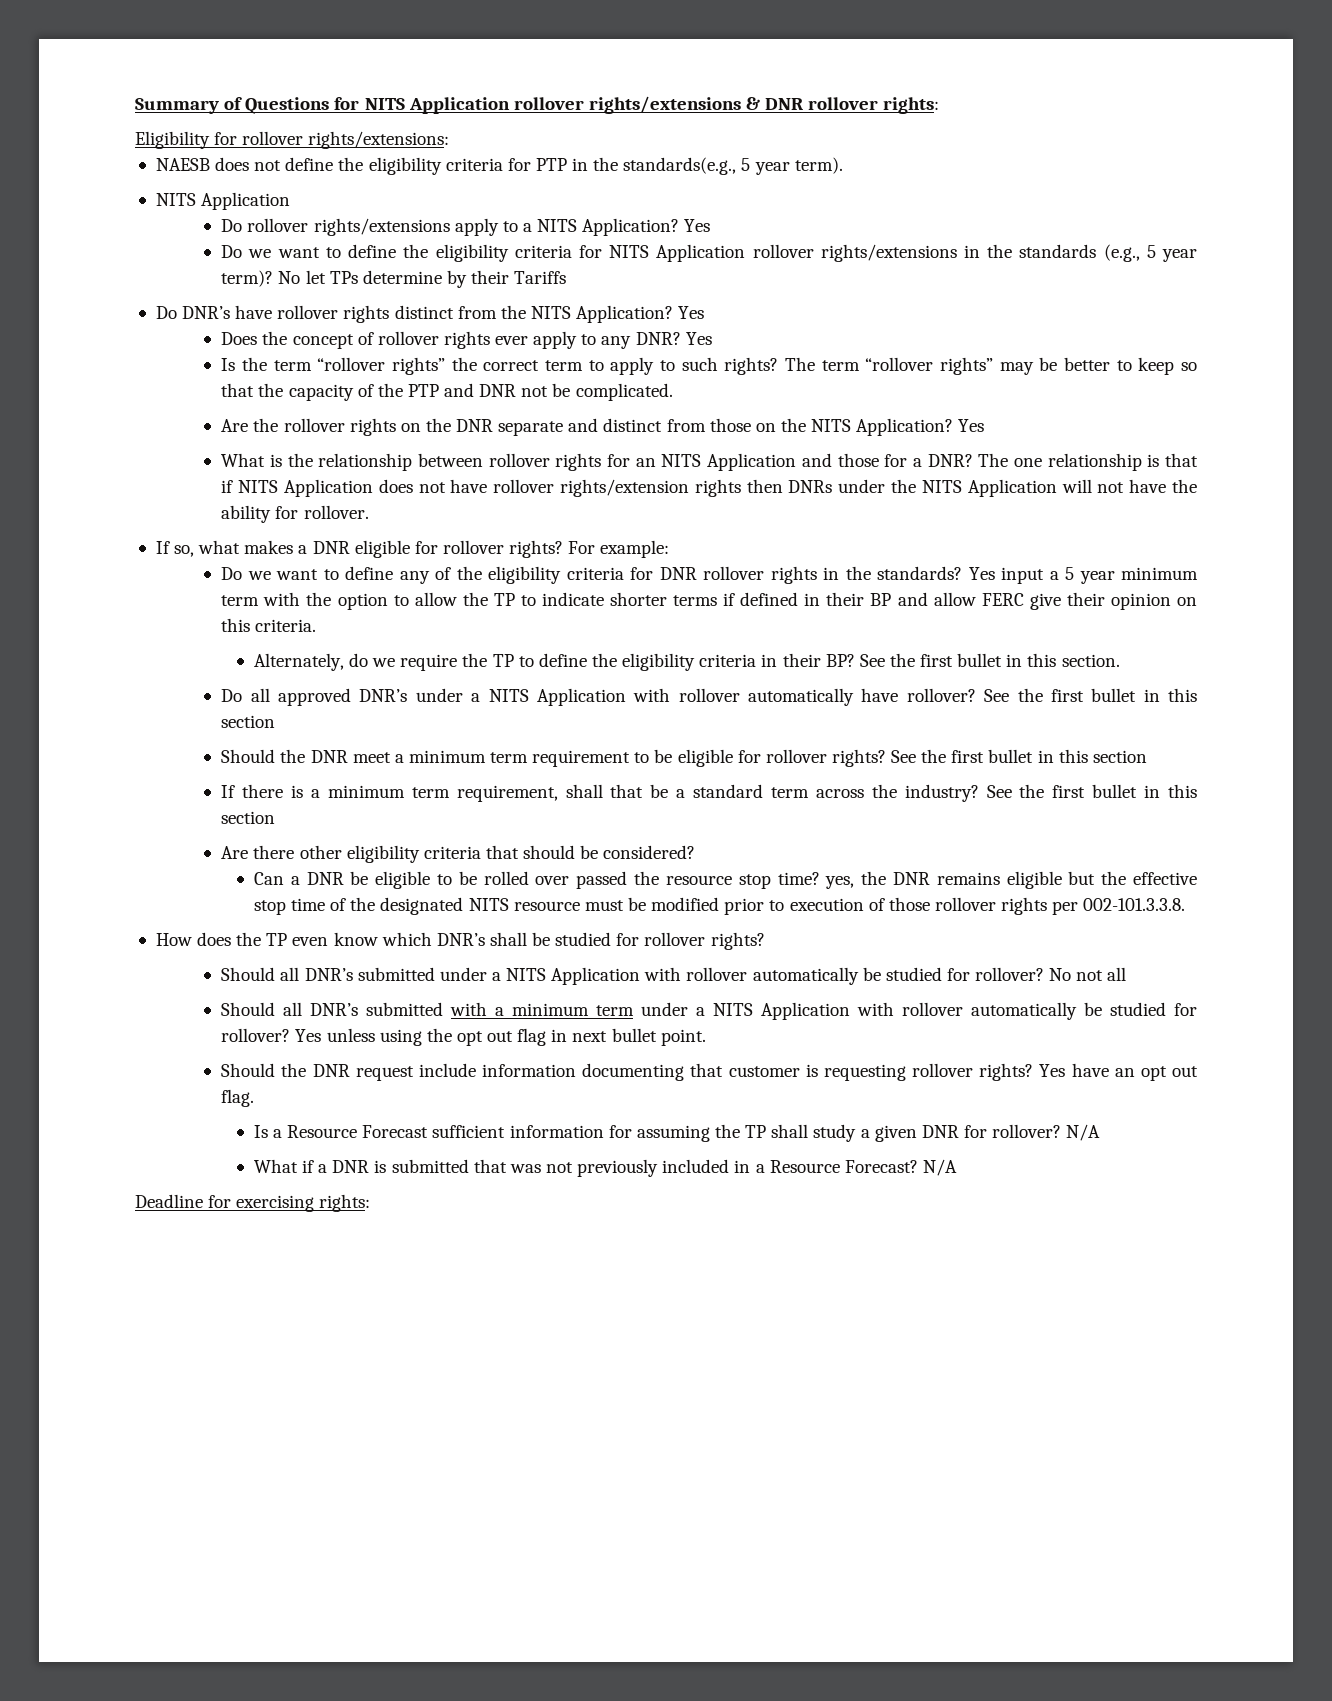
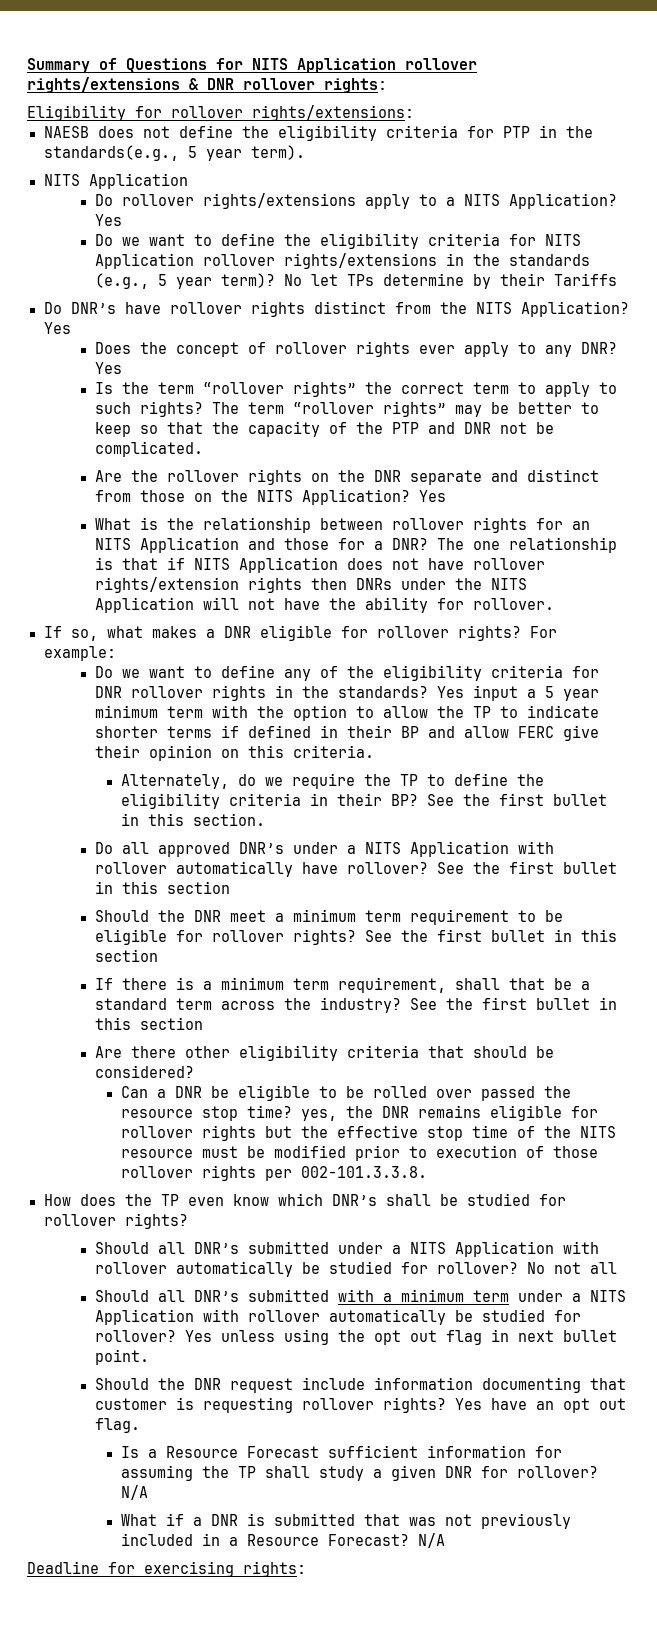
- Can a DNR be eligible to be rolled over passed the resource stop time? yes, the DNR remains eligible but the effective stop time of the designated NITS resource must be modified prior to execution of those rollover rights per 002-101.3.3.8.
+ Can a DNR be eligible to be rolled over passed the resource stop time? yes, the DNR remains eligible for rollover rights but the effective stop time of the NITS resource must be modified prior to execution of those rollover rights per 002-101.3.3.8.

